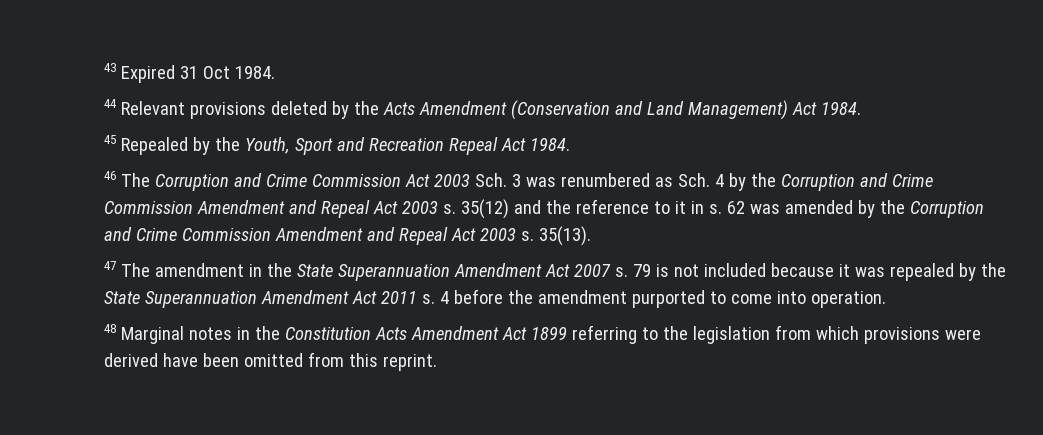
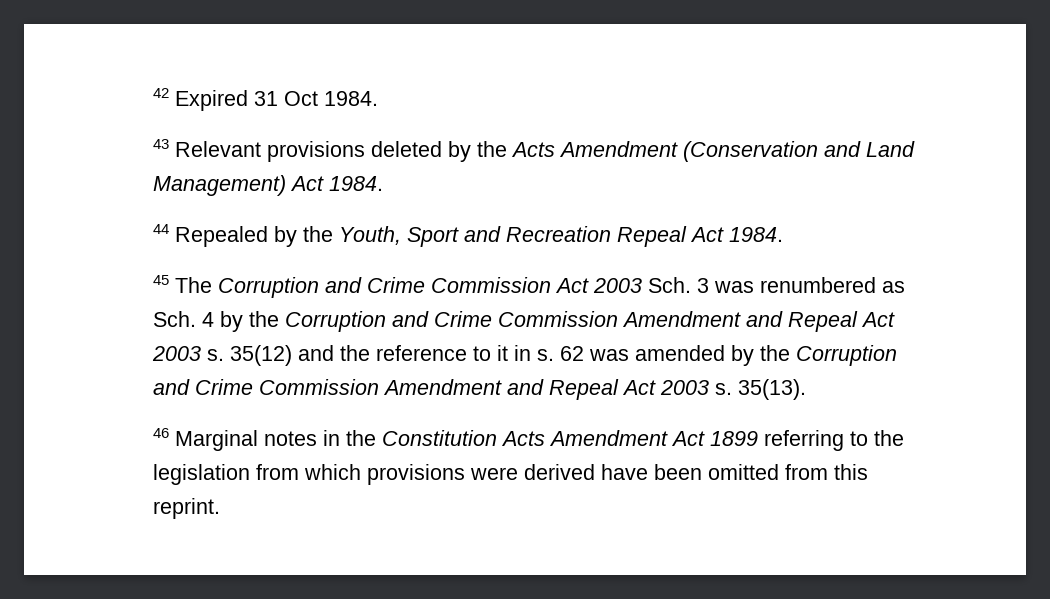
- 43 Expired 31 Oct 1984.
+ 42 Expired 31 Oct 1984.
- 44 Relevant provisions deleted by the Acts Amendment (Conservation and Land Management) Act 1984.
+ 43 Relevant provisions deleted by the Acts Amendment (Conservation and Land Management) Act 1984.
- 45 Repealed by the Youth, Sport and Recreation Repeal Act 1984.
+ 44 Repealed by the Youth, Sport and Recreation Repeal Act 1984.
- 46 The Corruption and Crime Commission Act 2003 Sch. 3 was renumbered as Sch. 4 by the Corruption and Crime Commission Amendment and Repeal Act 2003 s.
+ 45 The Corruption and Crime Commission Act 2003 Sch. 3 was renumbered as Sch. 4 by the Corruption and Crime Commission Amendment and Repeal Act 2003 s.
- 47 The amendment in the State Superannuation Amendment Act 2007 s. 79 is not included because it was repealed by the State Superannuation Amendment Act 2011 s. 4 before the amendment purported to come into operation.
- 48 Marginal notes in the Constitution Acts Amendment Act 1899 referring to the legislation from which provisions were derived have been omitted from this reprint.
+ 46 Marginal notes in the Constitution Acts Amendment Act 1899 referring to the legislation from which provisions were derived have been omitted from this reprint.

